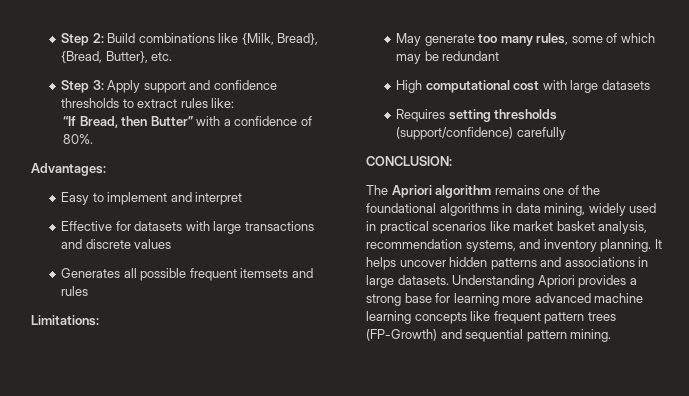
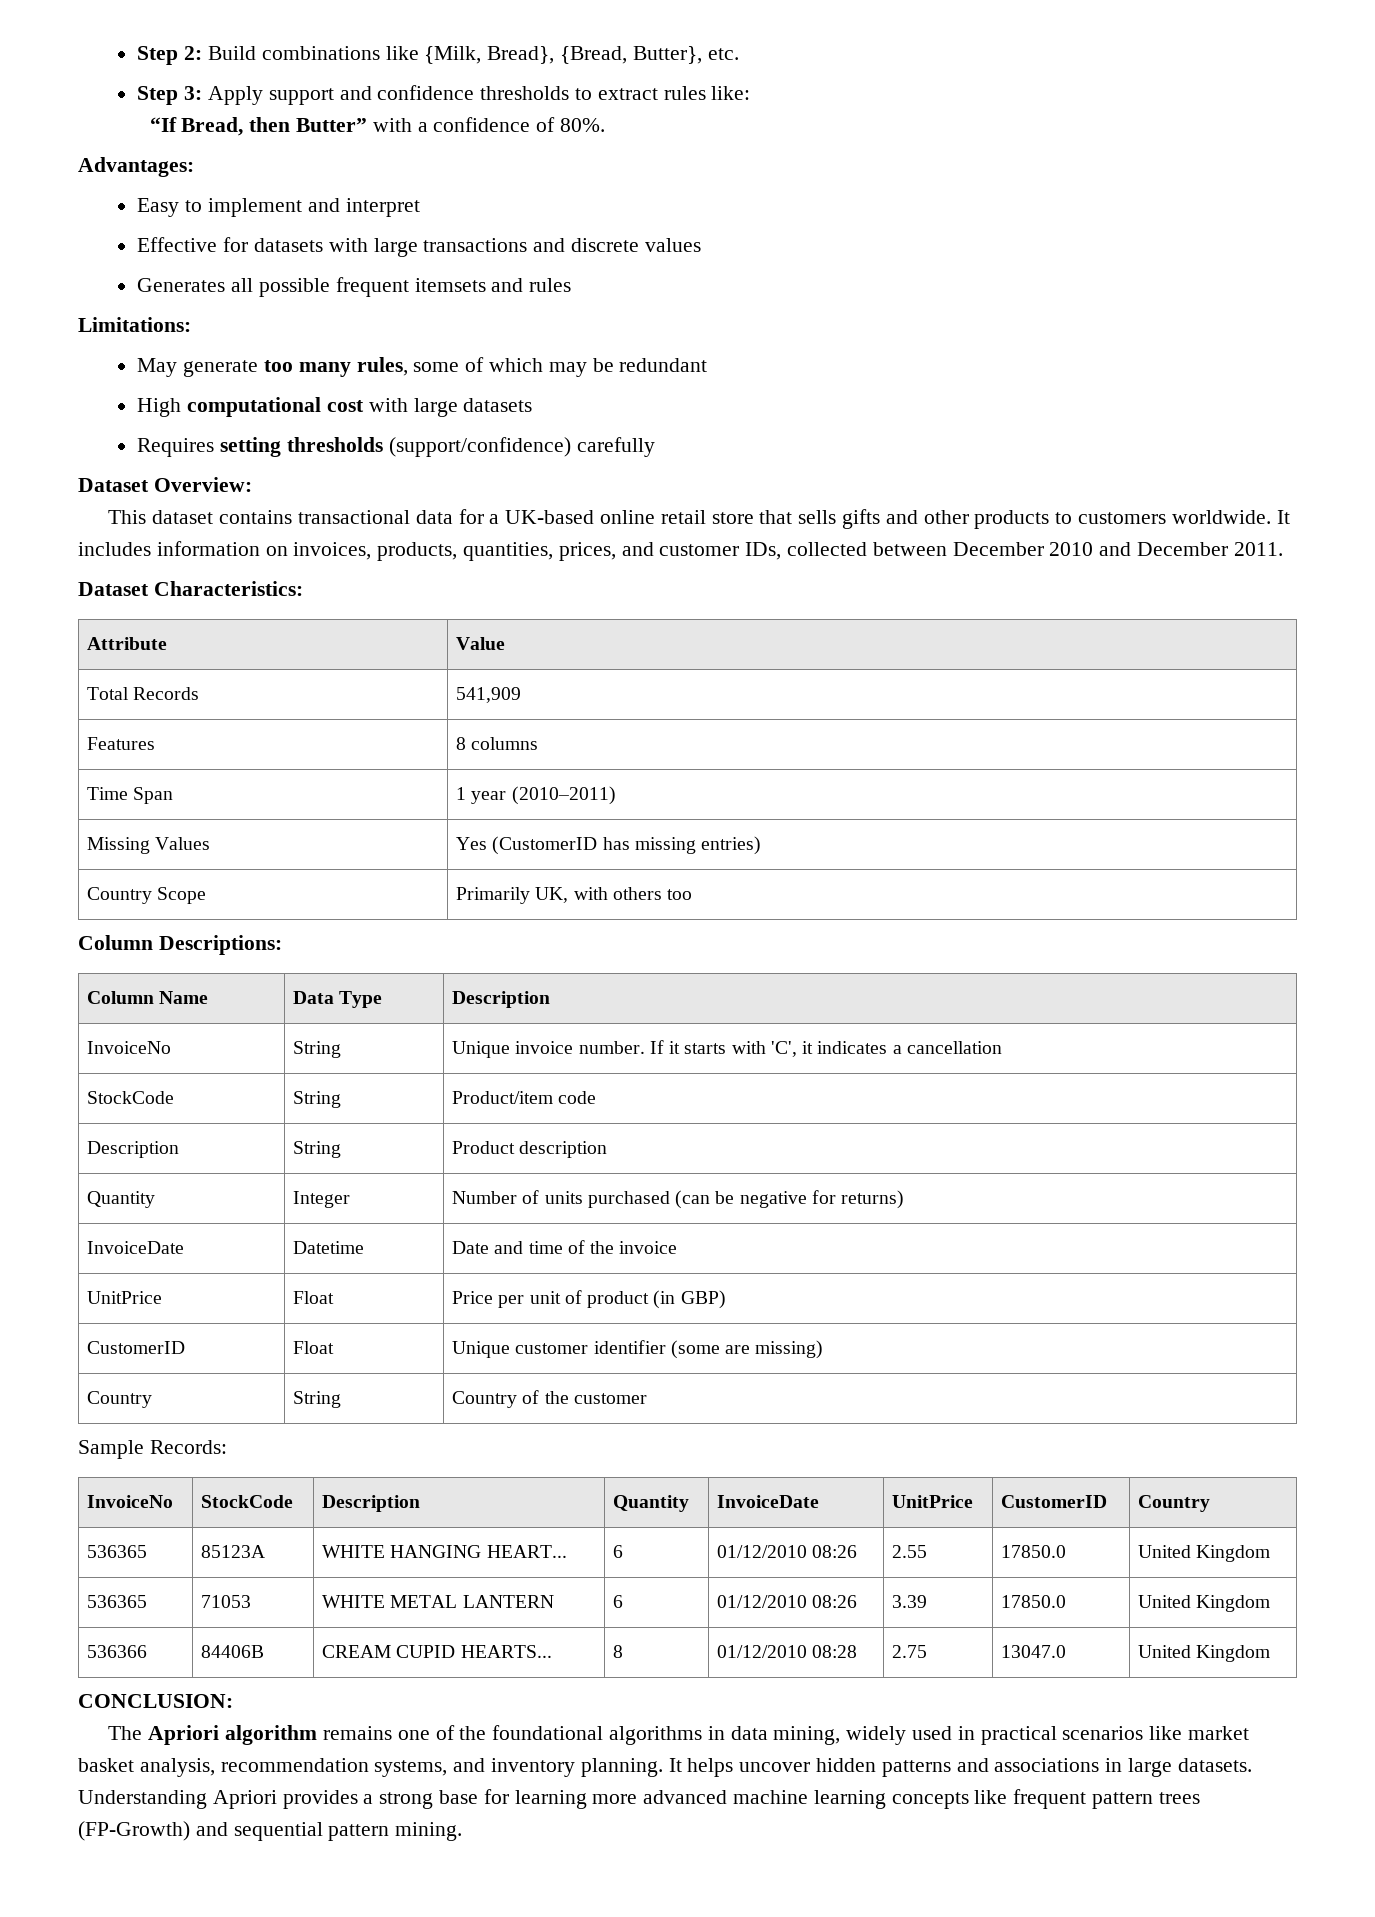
+ Dataset Overview:
+ This dataset contains transactional data for a UK-based online retail store that sells gifts and other products to customers worldwide. It includes information on invoices, products, quantities, prices, and customer IDs, collected between December 2010 and December 2011.
+ Dataset Characteristics:
+ Attribute | Value
+ Total Records | 541,909
+ Features | 8 columns
+ Time Span | 1 year (2010–2011)
+ Missing Values | Yes (CustomerID has missing entries)
+ Country Scope | Primarily UK, with others too
+ Column Descriptions:
+ Column Name | Data Type | Description
+ InvoiceNo | String | Unique invoice number. If it starts with 'C', it indicates a cancellation
+ StockCode | String | Product/item code
+ Description | String | Product description
+ Quantity | Integer | Number of units purchased (can be negative for returns)
+ InvoiceDate | Datetime | Date and time of the invoice
+ UnitPrice | Float | Price per unit of product (in GBP)
+ CustomerID | Float | Unique customer identifier (some are missing)
+ Country | String | Country of the customer
+ Sample Records:
+ InvoiceNo | StockCode | Description | Quantity | InvoiceDate | UnitPrice | CustomerID | Country
+ 536365 | 85123A | WHITE HANGING HEART... | 6 | 01/12/2010 08:26 | 2.55 | 17850.0 | United Kingdom
+ 536365 | 71053 | WHITE METAL LANTERN | 6 | 01/12/2010 08:26 | 3.39 | 17850.0 | United Kingdom
+ 536366 | 84406B | CREAM CUPID HEARTS... | 8 | 01/12/2010 08:28 | 2.75 | 13047.0 | United Kingdom

